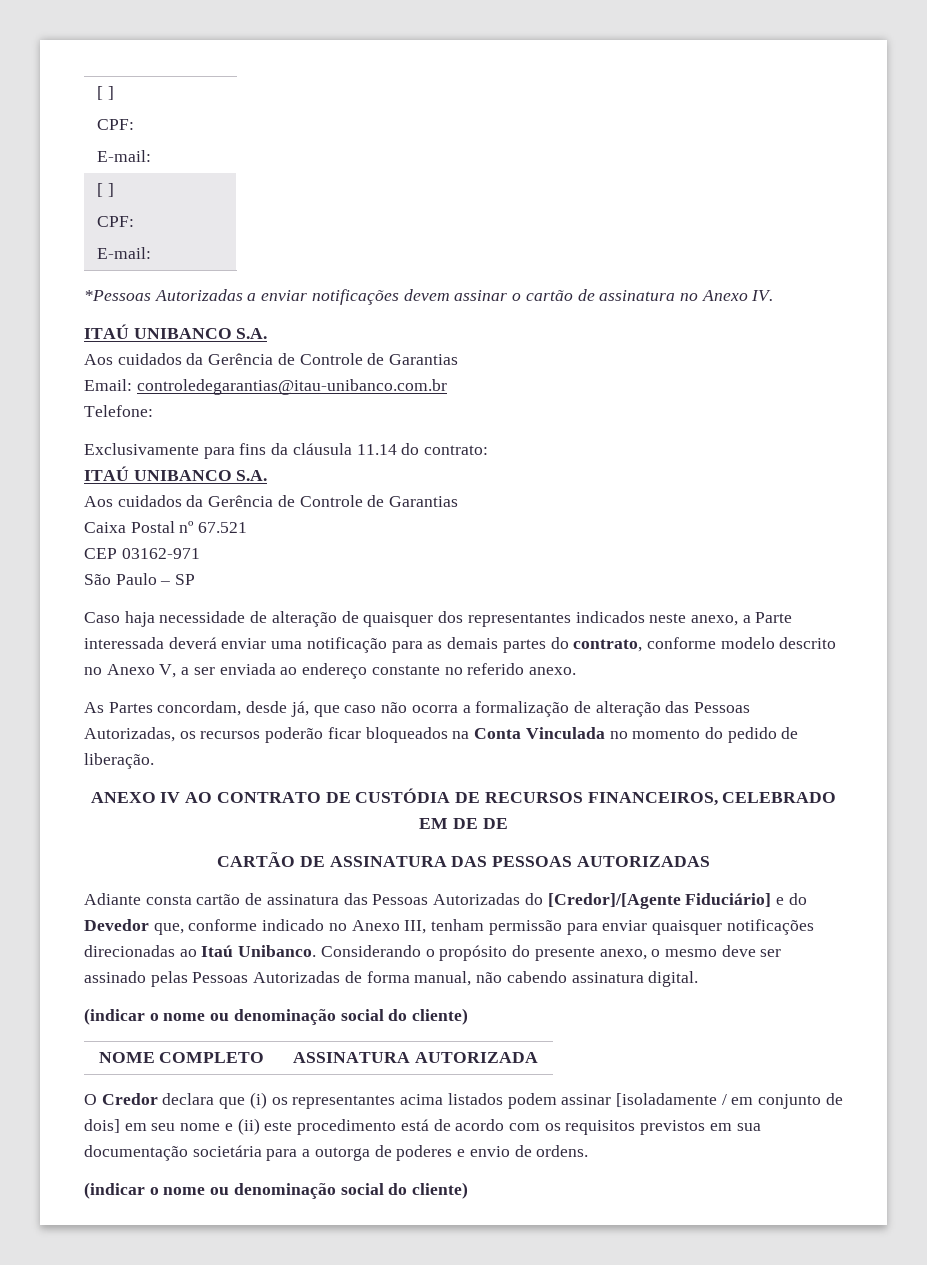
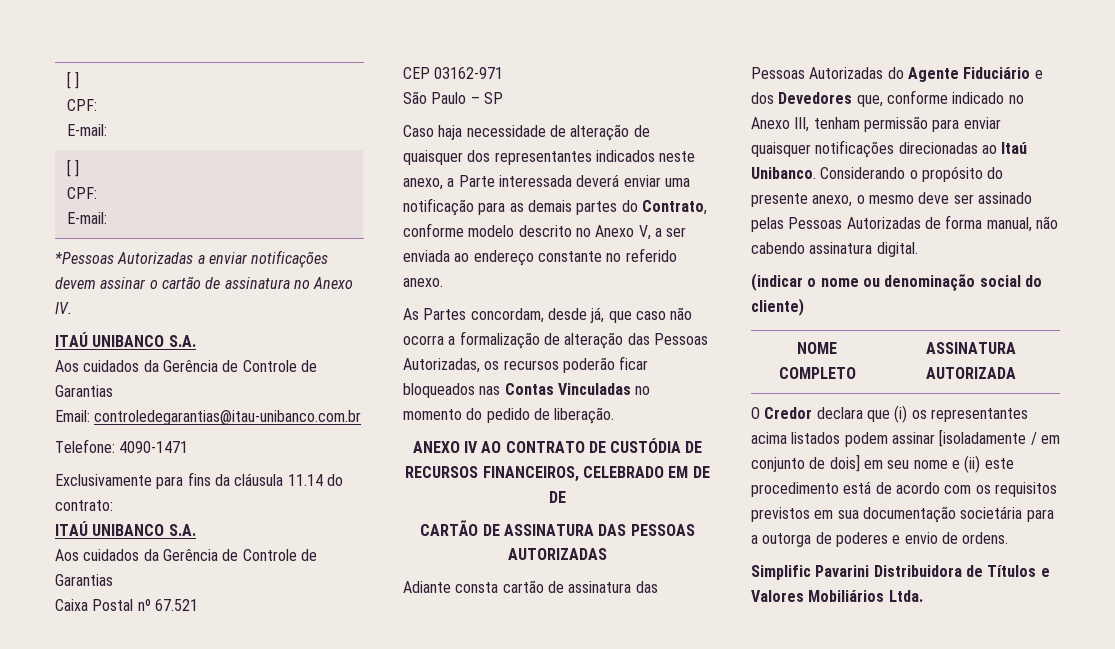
- Telefone:
+ Telefone: 4090-1471
- Caso haja necessidade de alteração de quaisquer dos representantes indicados neste anexo, a Parte interessada deverá enviar uma notificação para as demais partes do contrato, conforme modelo descrito no Anexo V, a ser enviada ao endereço constante no referido anexo.
+ Caso haja necessidade de alteração de quaisquer dos representantes indicados neste anexo, a Parte interessada deverá enviar uma notificação para as demais partes do Contrato, conforme modelo descrito no Anexo V, a ser enviada ao endereço constante no referido anexo.
- As Partes concordam, desde já, que caso não ocorra a formalização de alteração das Pessoas Autorizadas, os recursos poderão ficar bloqueados na Conta Vinculada no momento do pedido de liberação.
+ As Partes concordam, desde já, que caso não ocorra a formalização de alteração das Pessoas Autorizadas, os recursos poderão ficar bloqueados nas Contas Vinculadas no momento do pedido de liberação.
- Adiante consta cartão de assinatura das Pessoas Autorizadas do [Credor]/[Agente Fiduciário] e do Devedor que, conforme indicado no Anexo III, tenham permissão para enviar quaisquer notificações direcionadas ao Itaú Unibanco.
+ Adiante consta cartão de assinatura das Pessoas Autorizadas do Agente Fiduciário e dos Devedores que, conforme indicado no Anexo III, tenham permissão para enviar quaisquer notificações direcionadas ao Itaú Unibanco.
  O Credor declara que (i) os representantes acima listados podem assinar [isoladamente / em conjunto de dois] em seu nome e (ii) este procedimento está de acordo com os requisitos previstos em sua documentação societária para a outorga de poderes e envio de ordens.
- (indicar o nome ou denominação social do cliente)
+ Simplific Pavarini Distribuidora de Títulos e Valores Mobiliários Ltda.

